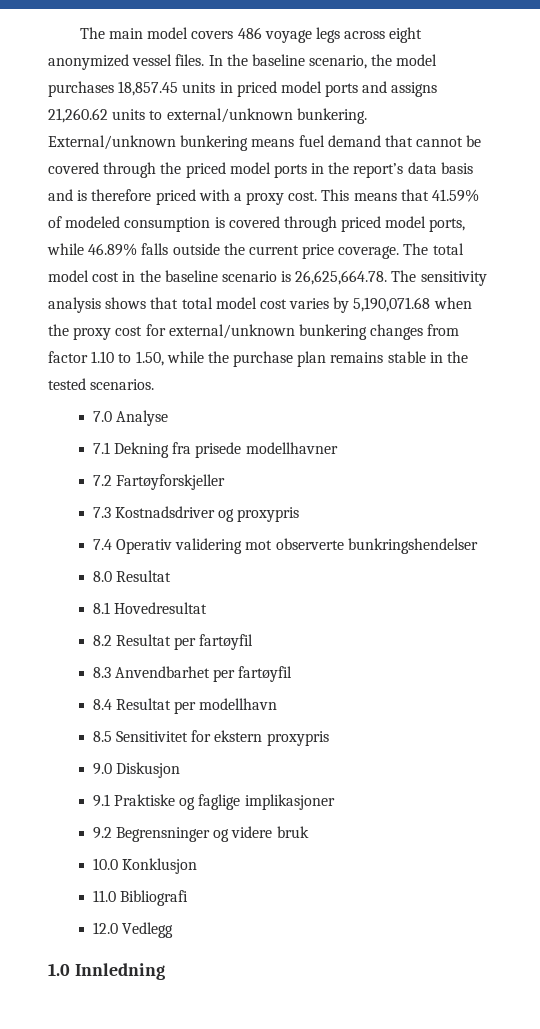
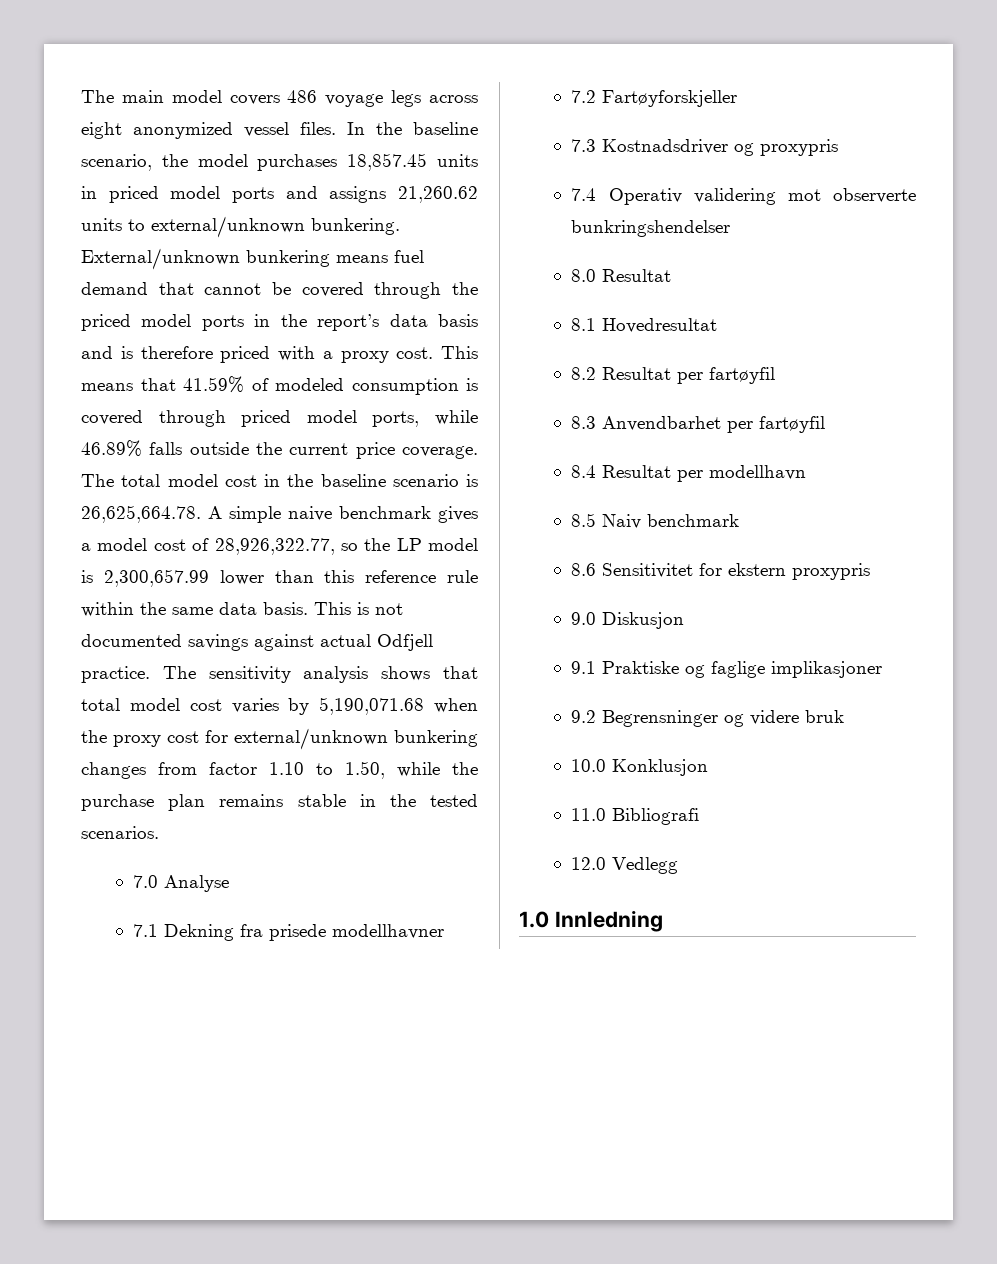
- The total model cost in the baseline scenario is 26,625,664.78. The sensitivity analysis shows that total model cost varies by 5,190,071.68 when the proxy cost for external/unknown bunkering changes from factor 1.10 to 1.50, while the purchase plan remains stable in the tested scenarios.
+ The total model cost in the baseline scenario is 26,625,664.78. A simple naive benchmark gives a model cost of 28,926,322.77, so the LP model is 2,300,657.99 lower than this reference rule within the same data basis. This is not documented savings against actual Odfjell practice. The sensitivity analysis shows that total model cost varies by 5,190,071.68 when the proxy cost for external/unknown bunkering changes from factor 1.10 to 1.50, while the purchase plan remains stable in the tested scenarios.
- 8.5 Sensitivitet for ekstern proxypris
+ 8.5 Naiv benchmark
+ 8.6 Sensitivitet for ekstern proxypris

